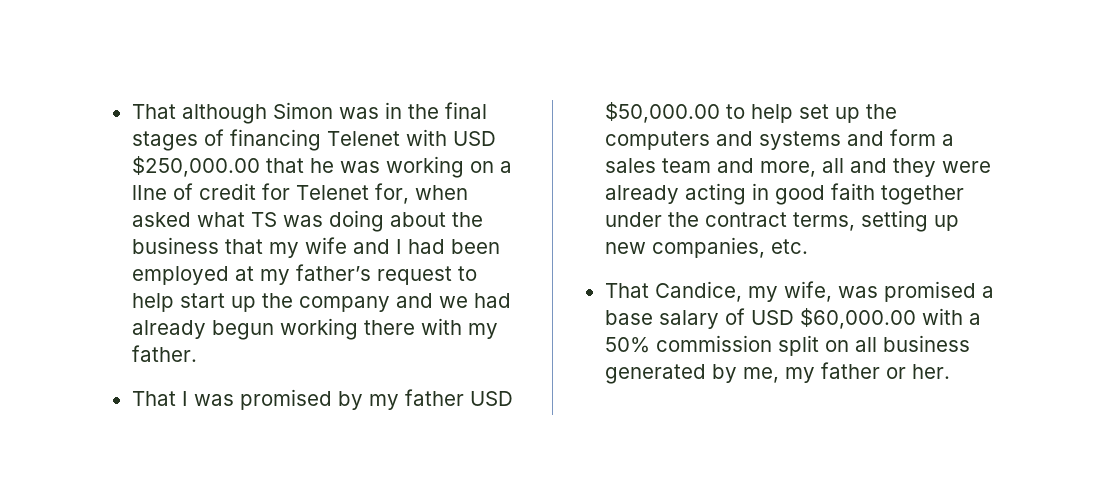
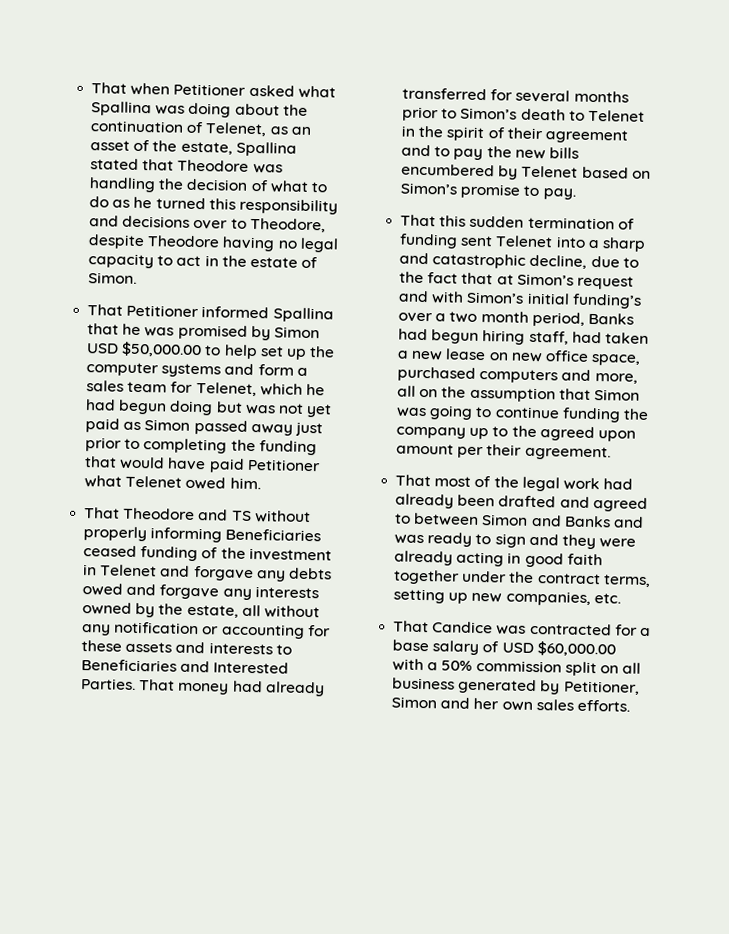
- That although Simon was in the final stages of financing Telenet with USD $250,000.00 that he was working on a lIne of credit for Telenet for, when asked what TS was doing about the business that my wife and I had been employed at my father’s request to help start up the company and we had already begun working there with my father.
- That I was promised by my father USD $50,000.00 to help set up the computers and systems and form a sales team and more, all and they were already acting in good faith together under the contract terms, setting up new companies, etc.
+ That when Petitioner asked what Spallina was doing about the continuation of Telenet, as an asset of the estate, Spallina stated that Theodore was handling the decision of what to do as he turned this responsibility and decisions over to Theodore, despite Theodore having no legal capacity to act in the estate of Simon.
+ That Petitioner informed Spallina that he was promised by Simon USD $50,000.00 to help set up the computer systems and form a sales team for Telenet, which he had begun doing but was not yet paid as Simon passed away just prior to completing the funding that would have paid Petitioner what Telenet owed him.
+ That Theodore and TS without properly informing Beneficiaries ceased funding of the investment in Telenet and forgave any debts owed and forgave any interests owned by the estate, all without any notification or accounting for these assets and interests to Beneficiaries and Interested Parties. That money had already transferred for several months prior to Simon’s death to Telenet in the spirit of their agreement and to pay the new bills encumbered by Telenet based on Simon’s promise to pay.
+ That this sudden termination of funding sent Telenet into a sharp and catastrophic decline, due to the fact that at Simon’s request and with Simon’s initial funding’s over a two month period, Banks had begun hiring staff, had taken a new lease on new office space, purchased computers and more, all on the assumption that Simon was going to continue funding the company up to the agreed upon amount per their agreement.
+ That most of the legal work had already been drafted and agreed to between Simon and Banks and was ready to sign and they were already acting in good faith together under the contract terms, setting up new companies, etc.
- That Candice, my wife, was promised a base salary of USD $60,000.00 with a 50% commission split on all business generated by me, my father or her.
+ That Candice was contracted for a base salary of USD $60,000.00 with a 50% commission split on all business generated by Petitioner, Simon and her own sales efforts.

